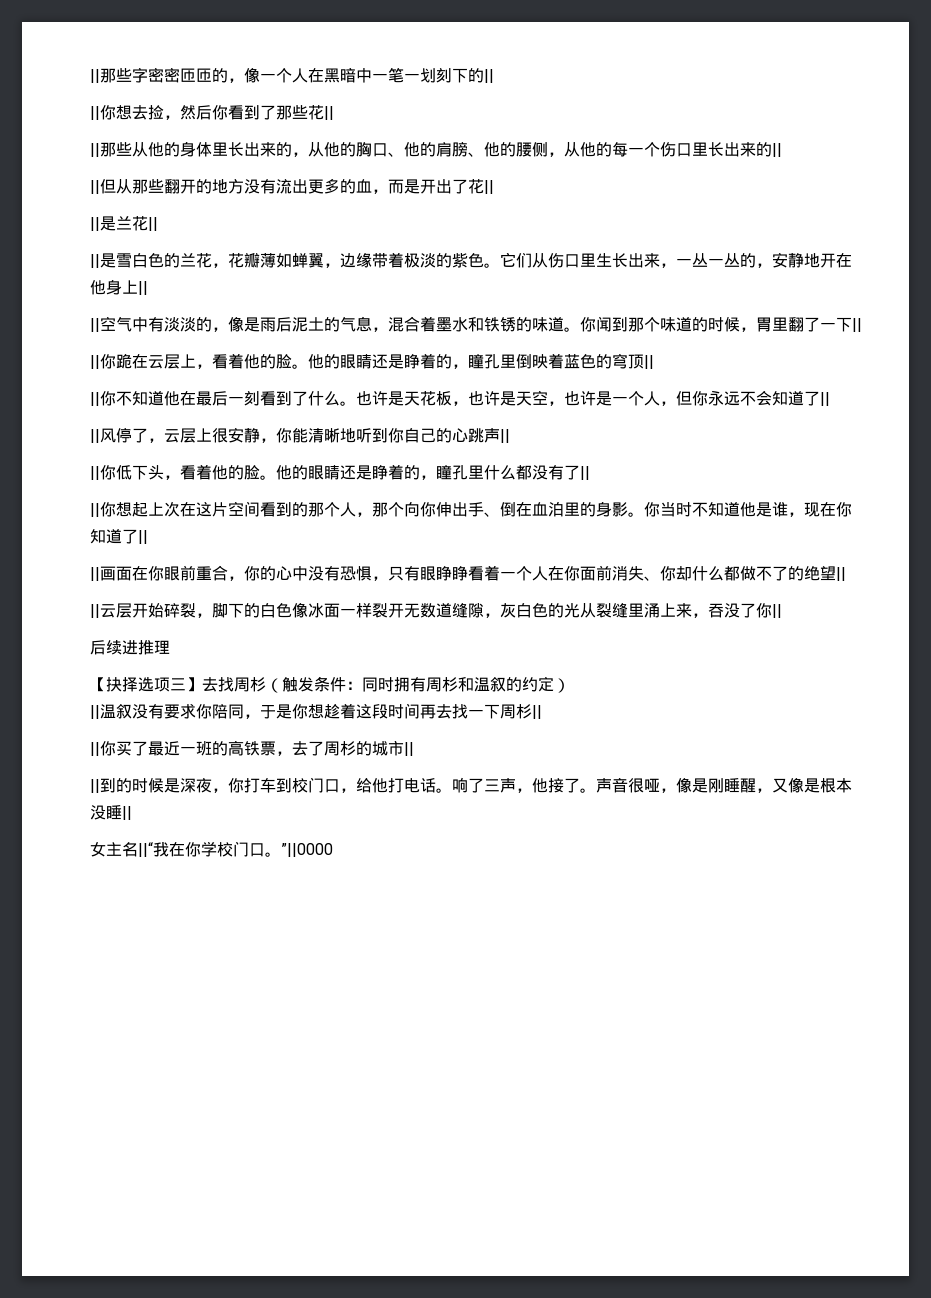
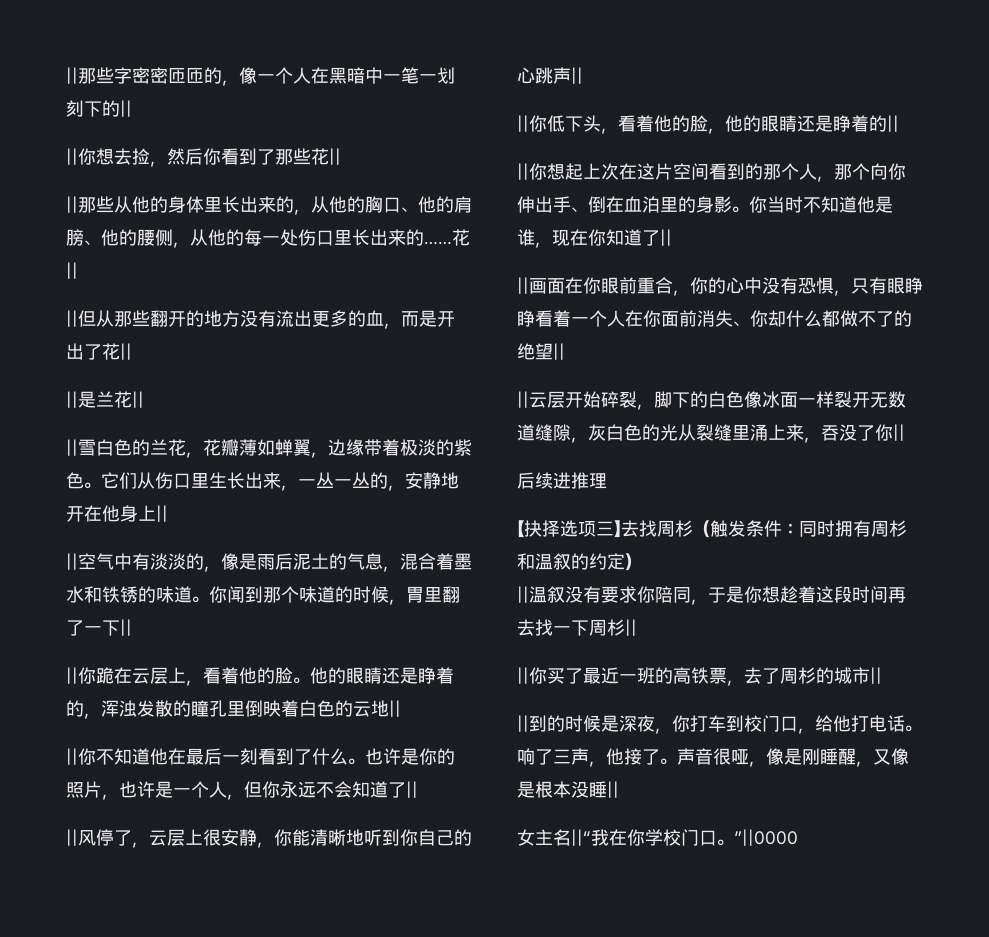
- ||那些从他的身体里长出来的，从他的胸口、他的肩膀、他的腰侧，从他的每一个伤口里长出来的||
+ ||那些从他的身体里长出来的，从他的胸口、他的肩膀、他的腰侧，从他的每一处伤口里长出来的……花||
- ||是雪白色的兰花，花瓣薄如蝉翼，边缘带着极淡的紫色。
+ ||雪白色的兰花，花瓣薄如蝉翼，边缘带着极淡的紫色。
- 他的眼睛还是睁着的，瞳孔里倒映着蓝色的穹顶||
+ 他的眼睛还是睁着的，浑浊发散的瞳孔里倒映着白色的云地||
- 也许是天花板，也许是天空，也许是一个人，但你永远不会知道了||
+ 也许是你的照片，也许是一个人，但你永远不会知道了||
- ||你低下头，看着他的脸。他的眼睛还是睁着的，瞳孔里什么都没有了||
+ ||你低下头，看着他的脸，他的眼睛还是睁着的||

